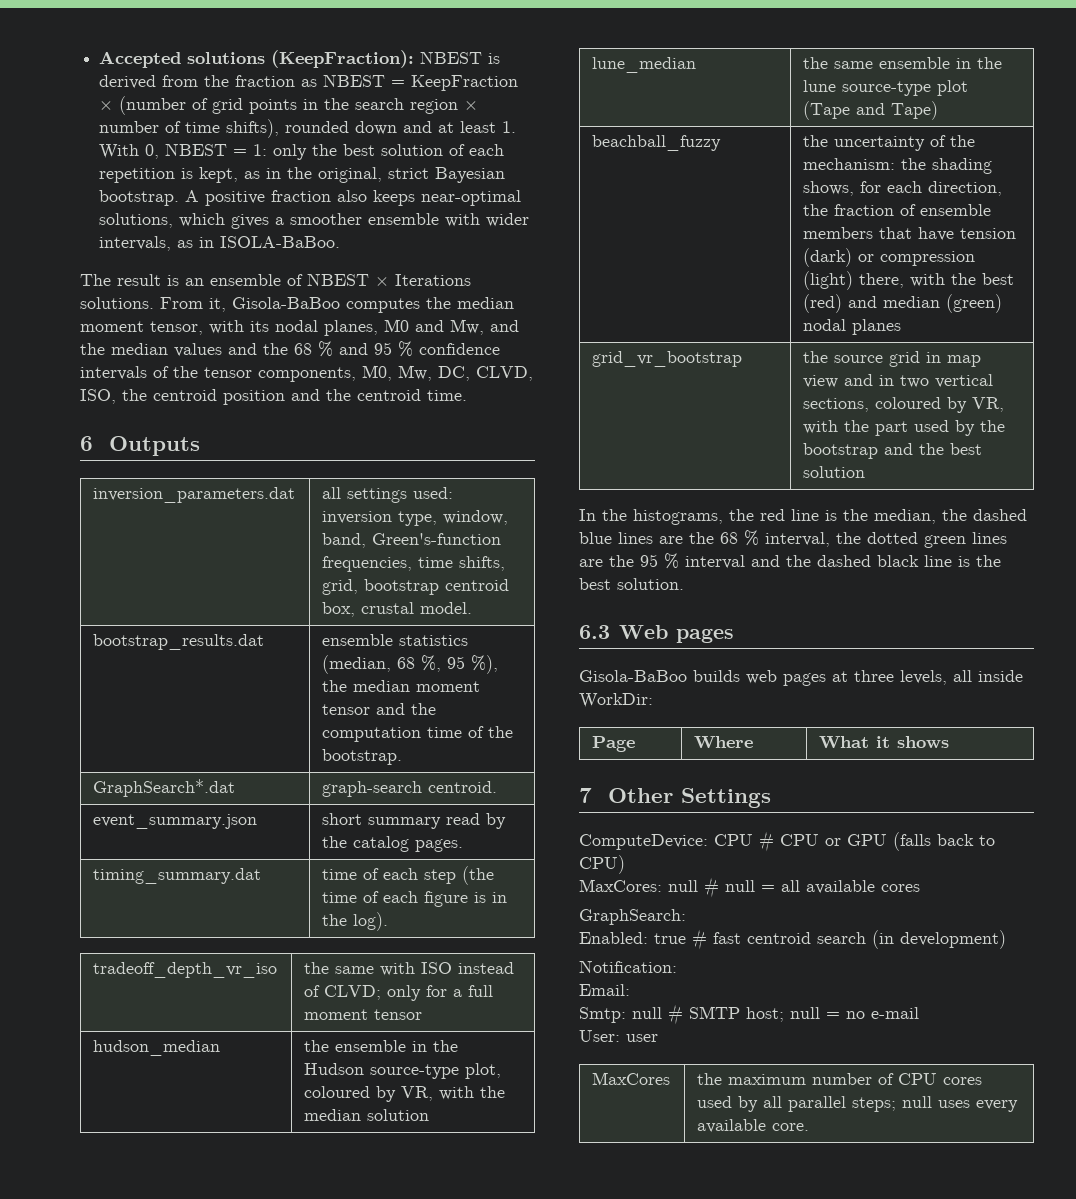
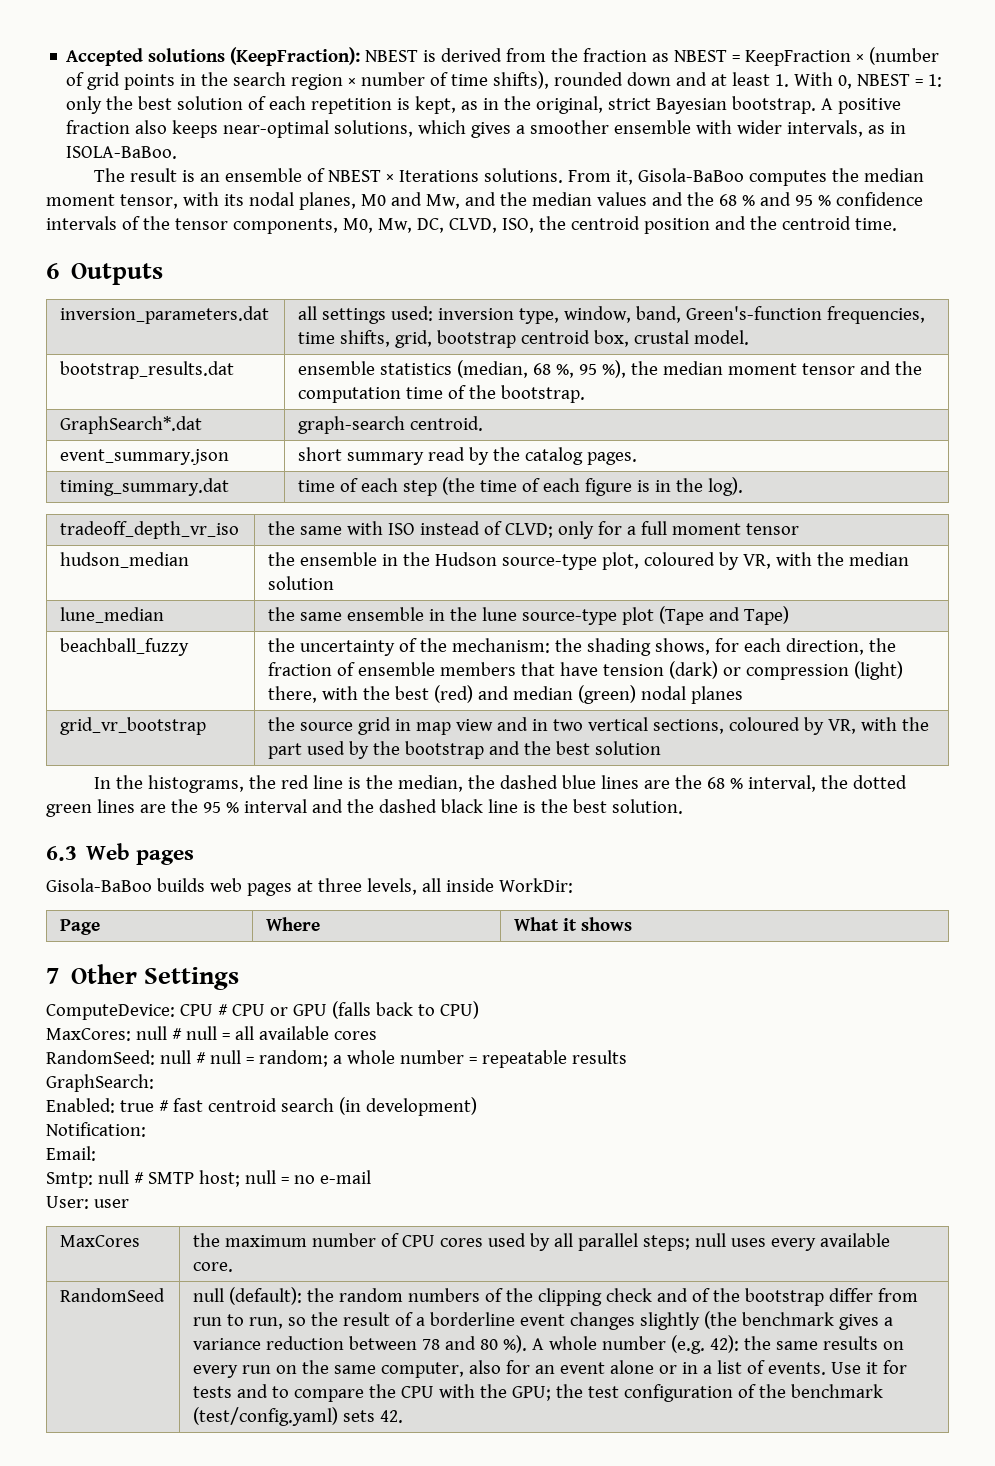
+ RandomSeed: null # null = random; a whole number = repeatable results
+ RandomSeed | null (default): the random numbers of the clipping check and of the bootstrap differ from run to run, so the result of a borderline event changes slightly (the benchmark gives a variance reduction between 78 and 80 %). A whole number (e.g. 42): the same results on every run on the same computer, also for an event alone or in a list of events. Use it for tests and to compare the CPU with the GPU; the test configuration of the benchmark (test/config.yaml) sets 42.

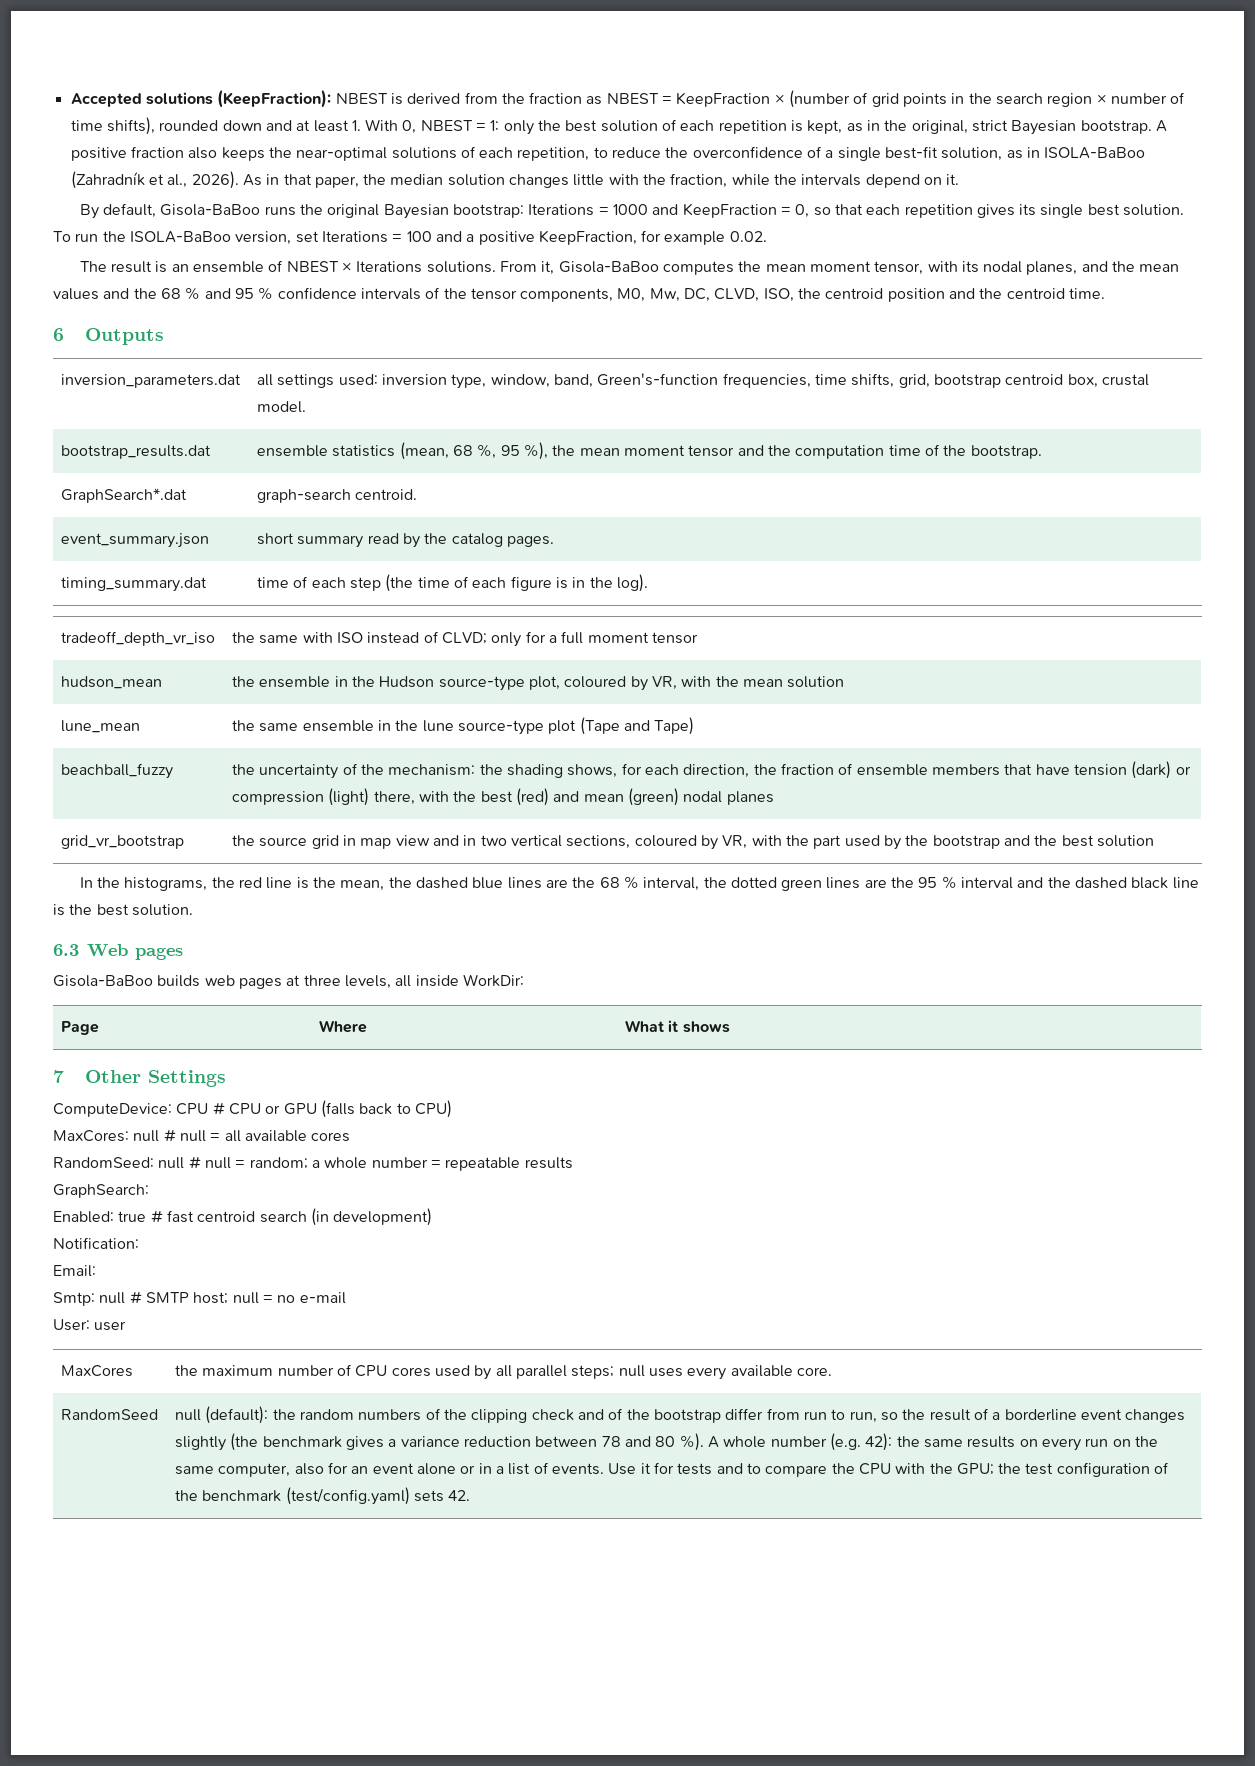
- A positive fraction also keeps near-optimal solutions, which gives a smoother ensemble with wider intervals, as in ISOLA-BaBoo.
+ A positive fraction also keeps the near-optimal solutions of each repetition, to reduce the overconfidence of a single best-fit solution, as in ISOLA-BaBoo (Zahradník et al., 2026). As in that paper, the median solution changes little with the fraction, while the intervals depend on it.
+ By default, Gisola-BaBoo runs the original Bayesian bootstrap: Iterations = 1000 and KeepFraction = 0, so that each repetition gives its single best solution. To run the ISOLA-BaBoo version, set Iterations = 100 and a positive KeepFraction, for example 0.02.
- From it, Gisola-BaBoo computes the median moment tensor, with its nodal planes, M0 and Mw, and the median values and the 68 % and 95 % confidence intervals of the tensor components, M0, Mw, DC, CLVD, ISO, the centroid position and the centroid time.
+ From it, Gisola-BaBoo computes the mean moment tensor, with its nodal planes, and the mean values and the 68 % and 95 % confidence intervals of the tensor components, M0, Mw, DC, CLVD, ISO, the centroid position and the centroid time.
- bootstrap_results.dat | ensemble statistics (median, 68 %, 95 %), the median moment tensor and the computation time of the bootstrap.
+ bootstrap_results.dat | ensemble statistics (mean, 68 %, 95 %), the mean moment tensor and the computation time of the bootstrap.
- hudson_median | the ensemble in the Hudson source-type plot, coloured by VR, with the median solution
- lune_median | the same ensemble in the lune source-type plot (Tape and Tape)
+ hudson_mean | the ensemble in the Hudson source-type plot, coloured by VR, with the mean solution
+ lune_mean | the same ensemble in the lune source-type plot (Tape and Tape)
- beachball_fuzzy | the uncertainty of the mechanism: the shading shows, for each direction, the fraction of ensemble members that have tension (dark) or compression (light) there, with the best (red) and median (green) nodal planes
+ beachball_fuzzy | the uncertainty of the mechanism: the shading shows, for each direction, the fraction of ensemble members that have tension (dark) or compression (light) there, with the best (red) and mean (green) nodal planes
- In the histograms, the red line is the median, the dashed blue lines are the 68 % interval, the dotted green lines are the 95 % interval and the dashed black line is the best solution.
+ In the histograms, the red line is the mean, the dashed blue lines are the 68 % interval, the dotted green lines are the 95 % interval and the dashed black line is the best solution.

